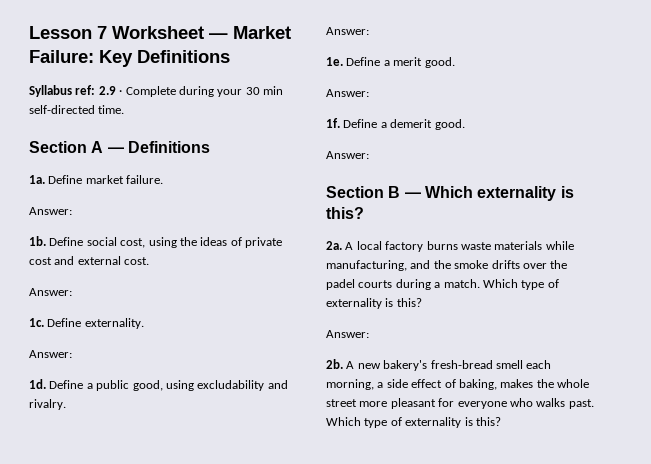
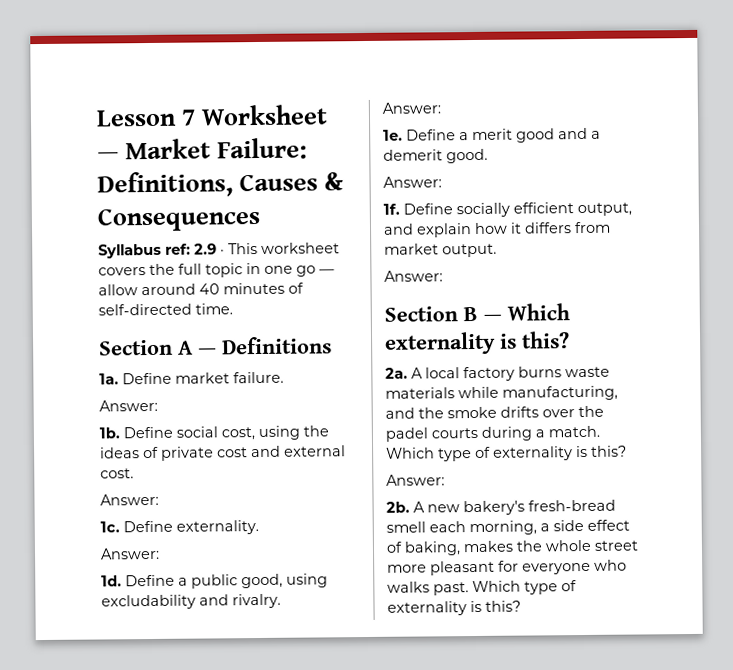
- Lesson 7 Worksheet — Market Failure: Key Definitions
+ Lesson 7 Worksheet — Market Failure: Definitions, Causes & Consequences
- Syllabus ref: 2.9 · Complete during your 30 min self-directed time.
+ Syllabus ref: 2.9 · This worksheet covers the full topic in one go — allow around 40 minutes of self-directed time.
- Define a merit good.
+ Define a merit good and a demerit good.
- Define a demerit good.
+ Define socially efficient output, and explain how it differs from market output.

